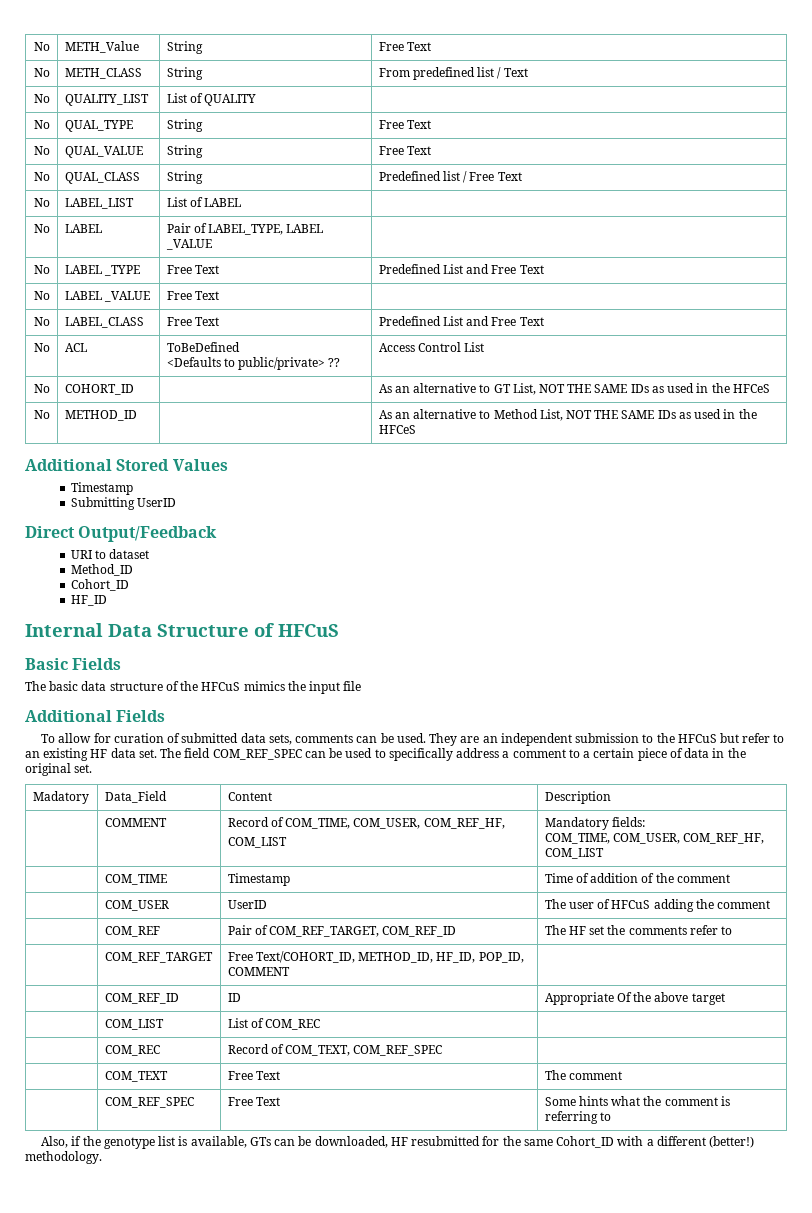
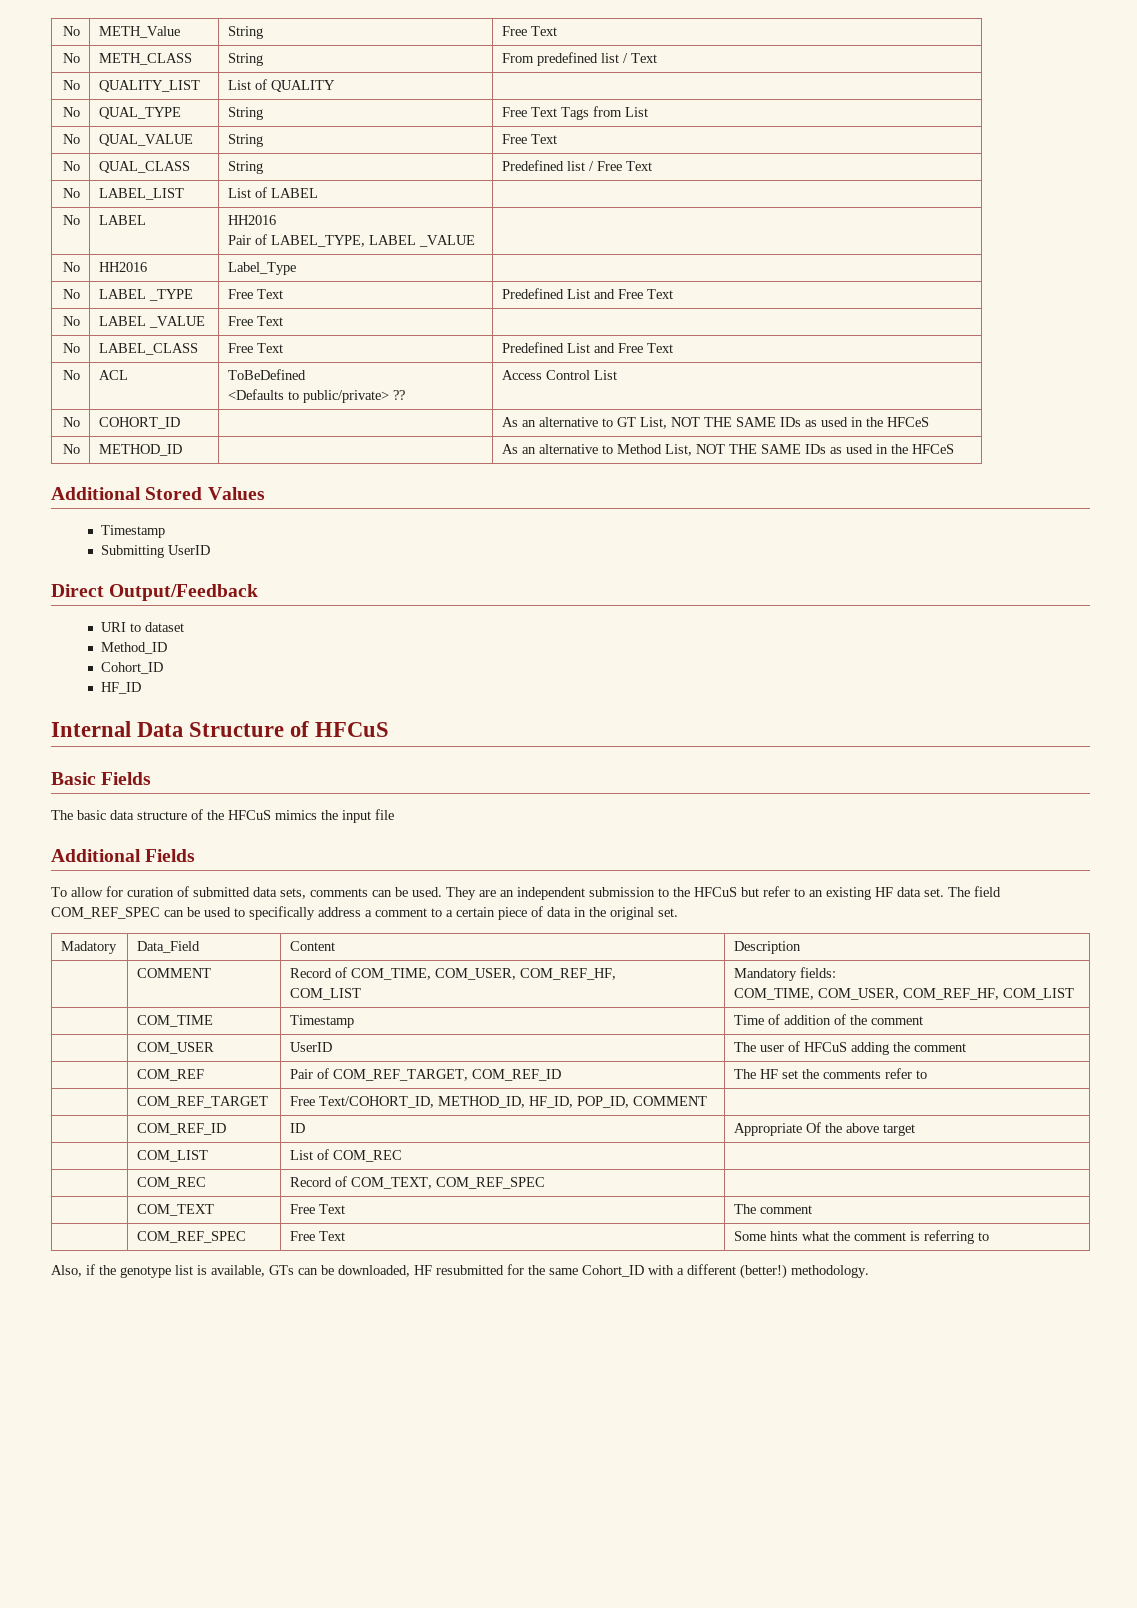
- No | QUAL_TYPE | String | Free Text
+ No | QUAL_TYPE | String | Free Text Tags from List
- No | LABEL | Pair of LABEL_TYPE, LABEL _VALUE |
+ No | LABEL | HH2016
+ Pair of LABEL_TYPE, LABEL _VALUE |
+ No | HH2016 | Label_Type |

